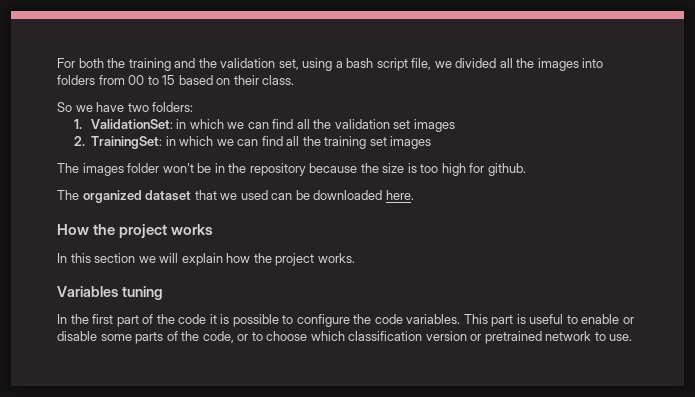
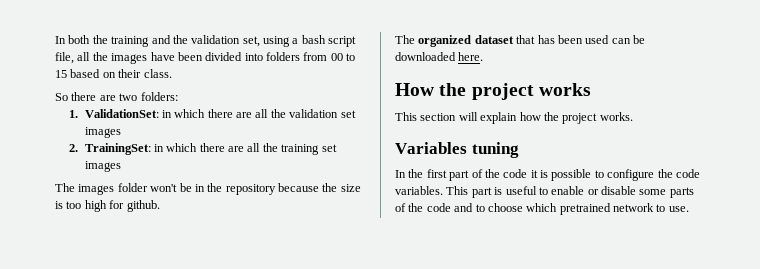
- For both the training and the validation set, using a bash script file, we divided all the images into folders from 00 to 15 based on their class.
+ In both the training and the validation set, using a bash script file, all the images have been divided into folders from 00 to 15 based on their class.
- So we have two folders:
+ So there are two folders:
- 1. ValidationSet: in which we can find all the validation set images
+ 1. ValidationSet: in which there are all the validation set images
- 2. TrainingSet: in which we can find all the training set images
+ 2. TrainingSet: in which there are all the training set images
- The organized dataset that we used can be downloaded here.
+ The organized dataset that has been used can be downloaded here.
- In this section we will explain how the project works.
+ This section will explain how the project works.
- This part is useful to enable or disable some parts of the code, or to choose which classification version or pretrained network to use.
+ This part is useful to enable or disable some parts of the code and to choose which pretrained network to use.

